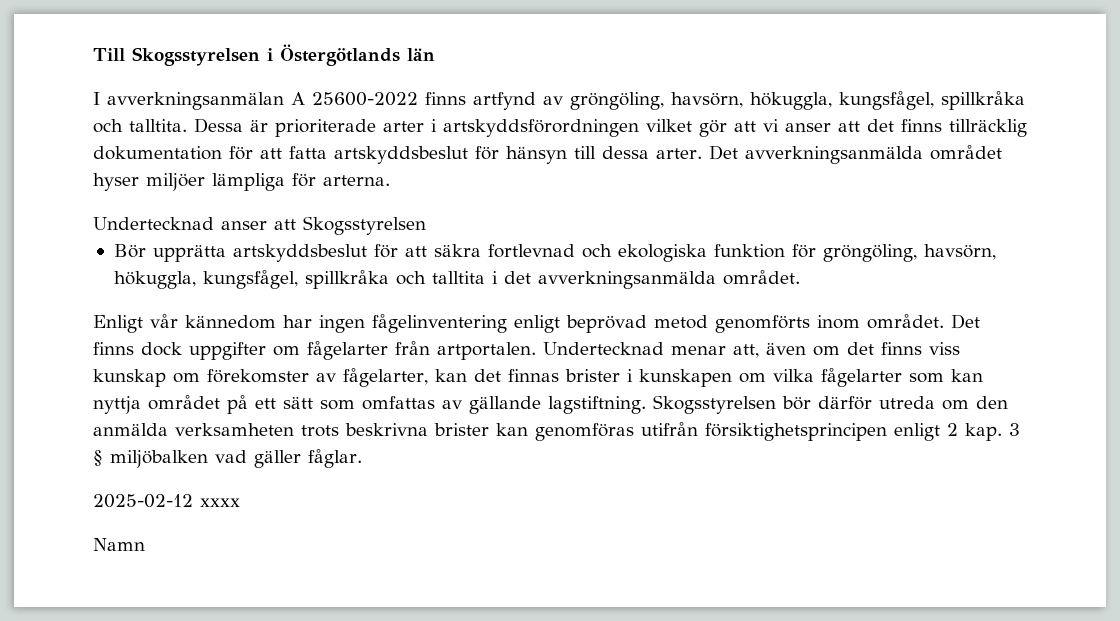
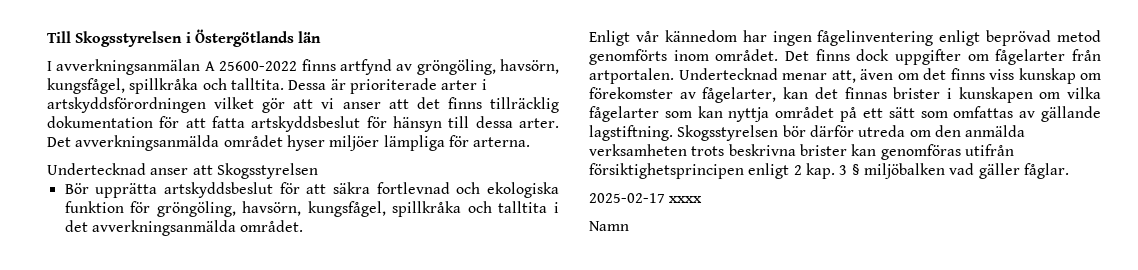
- I avverkningsanmälan A 25600-2022 finns artfynd av gröngöling, havsörn, hökuggla, kungsfågel, spillkråka och talltita.
+ I avverkningsanmälan A 25600-2022 finns artfynd av gröngöling, havsörn, kungsfågel, spillkråka och talltita.
- Bör upprätta artskyddsbeslut för att säkra fortlevnad och ekologiska funktion för gröngöling, havsörn, hökuggla, kungsfågel, spillkråka och talltita i det avverkningsanmälda området.
+ Bör upprätta artskyddsbeslut för att säkra fortlevnad och ekologiska funktion för gröngöling, havsörn, kungsfågel, spillkråka och talltita i det avverkningsanmälda området.
- 2025-02-12 xxxx
+ 2025-02-17 xxxx

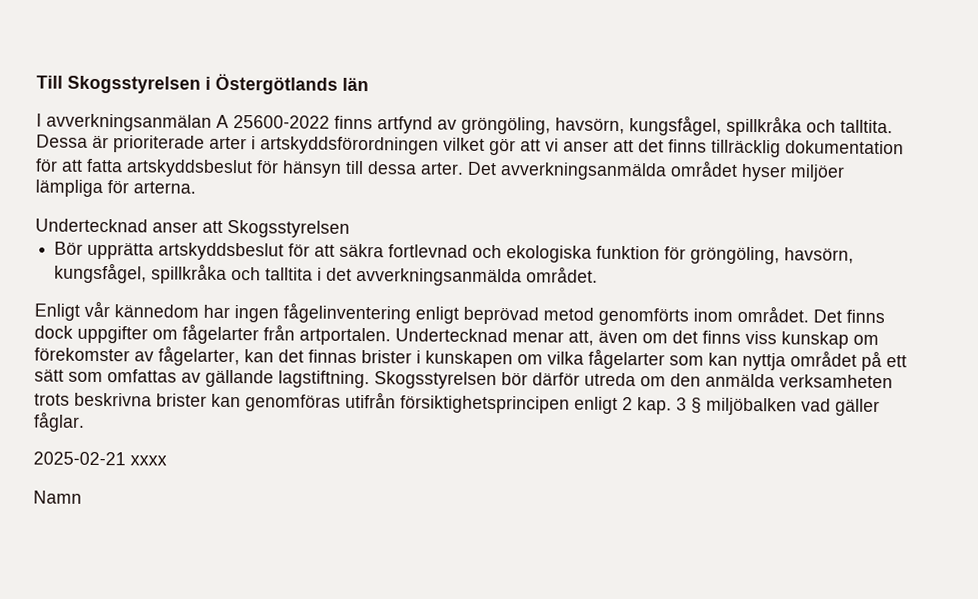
- 2025-02-17 xxxx
+ 2025-02-21 xxxx

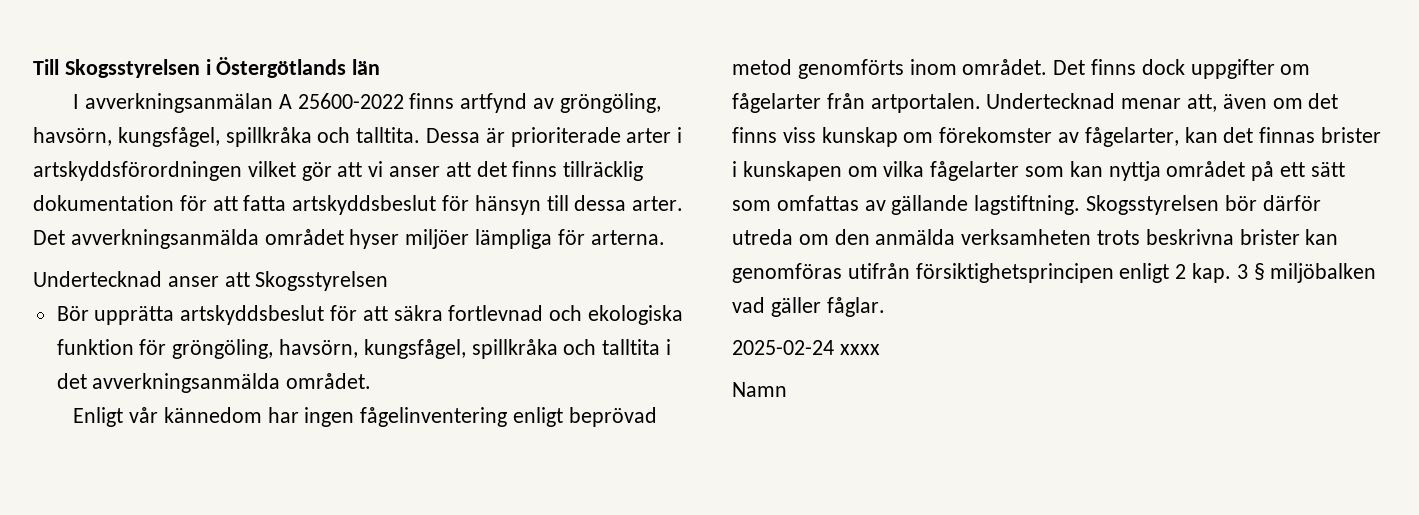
- 2025-02-21 xxxx
+ 2025-02-24 xxxx

